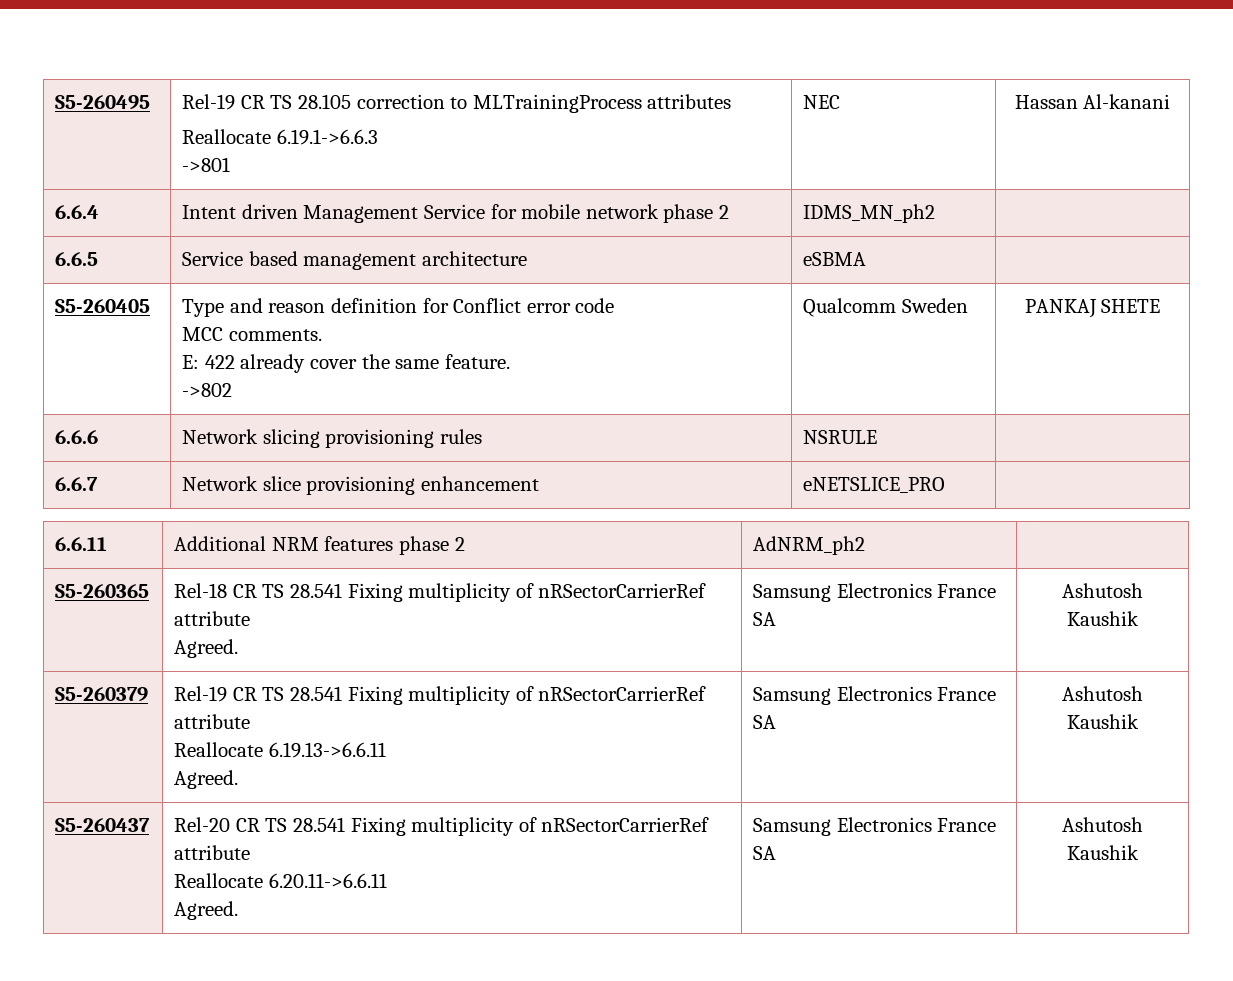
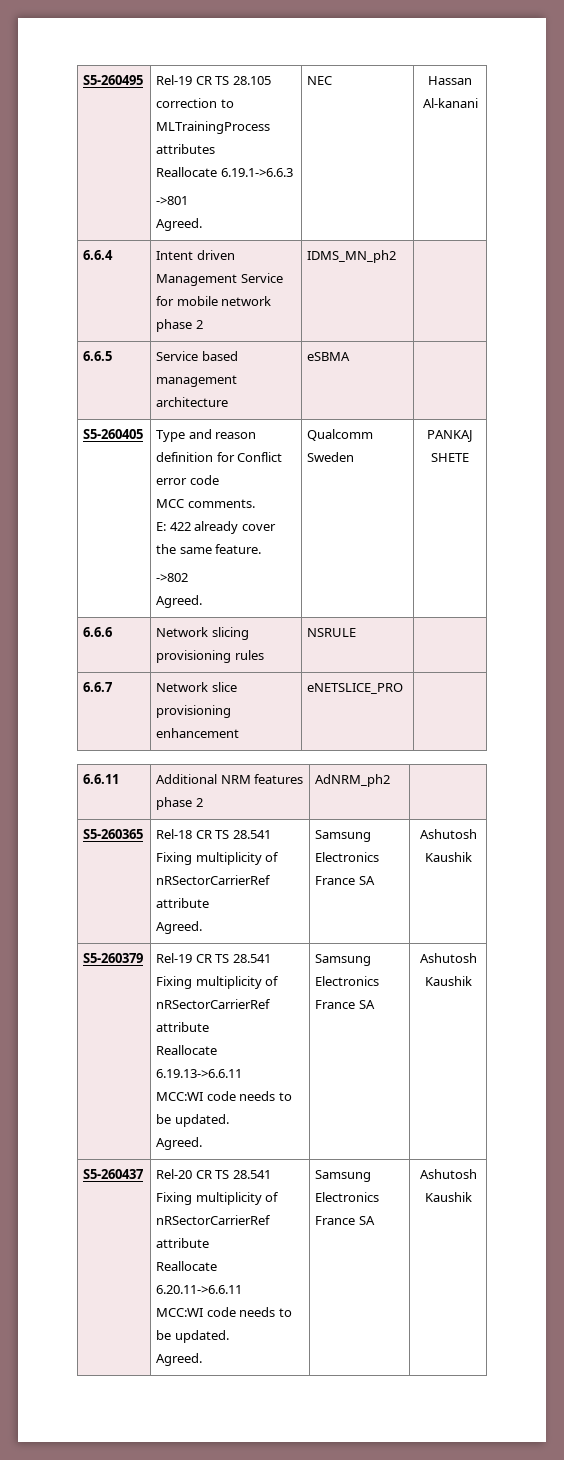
  S5-260495 | Rel-19 CR TS 28.105 correction to MLTrainingProcess attributes
  Reallocate 6.19.1->6.6.3
- ->801 | NEC | Hassan Al-kanani
+ ->801
+ Agreed. | NEC | Hassan Al-kanani
  S5-260405 | Type and reason definition for Conflict error code
  MCC comments.
  E: 422 already cover the same feature.
- ->802 | Qualcomm Sweden | PANKAJ SHETE
+ ->802
+ Agreed. | Qualcomm Sweden | PANKAJ SHETE
  S5-260379 | Rel-19 CR TS 28.541 Fixing multiplicity of nRSectorCarrierRef attribute
  Reallocate 6.19.13->6.6.11
+ MCC:WI code needs to be updated.
  S5-260437 | Rel-20 CR TS 28.541 Fixing multiplicity of nRSectorCarrierRef attribute
  Reallocate 6.20.11->6.6.11
+ MCC:WI code needs to be updated.

